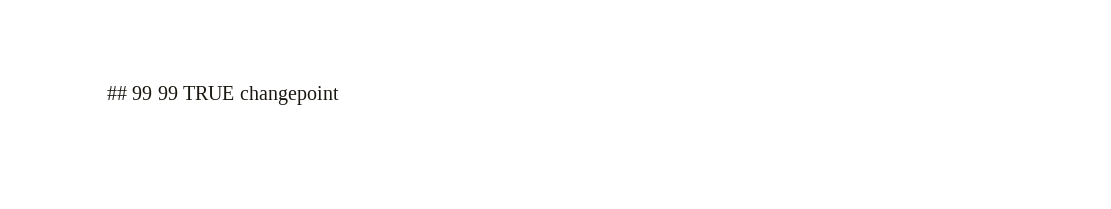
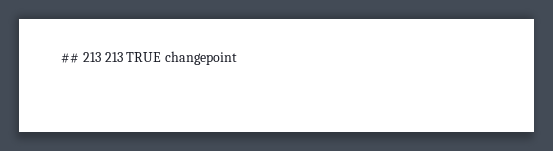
- ## 99 99 TRUE changepoint
+ ## 213 213 TRUE changepoint

